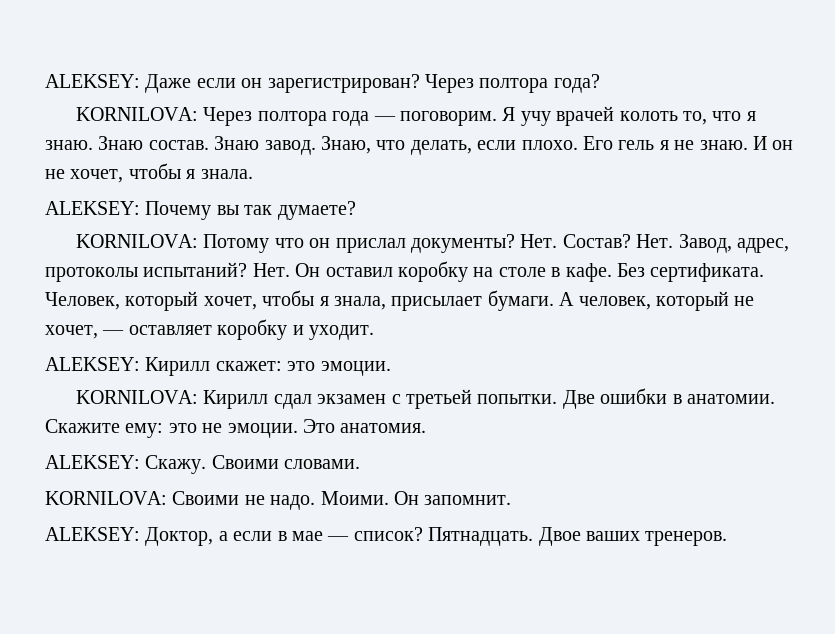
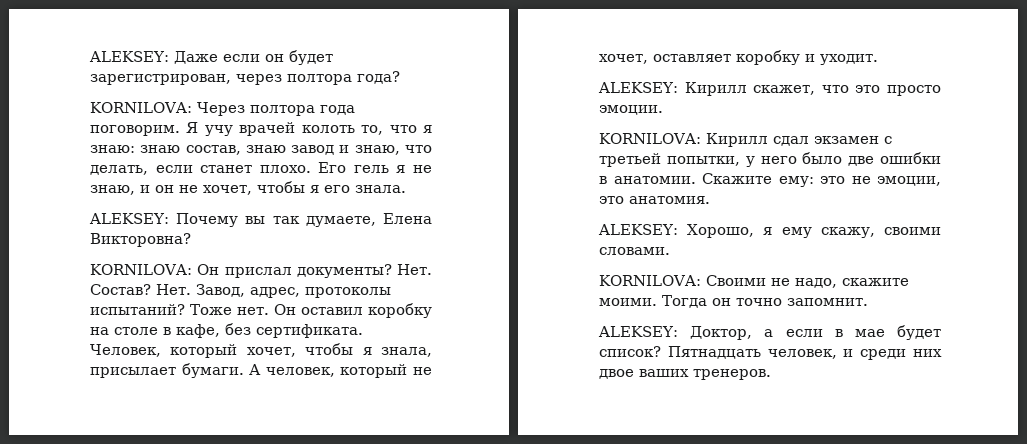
- ALEKSEY: Даже если он зарегистрирован? Через полтора года?
+ ALEKSEY: Даже если он будет зарегистрирован, через полтора года?
- KORNILOVA: Через полтора года — поговорим.
+ KORNILOVA: Через полтора года поговорим.
- Я учу врачей колоть то, что я знаю. Знаю состав. Знаю завод. Знаю, что делать, если плохо.
+ Я учу врачей колоть то, что я знаю: знаю состав, знаю завод и знаю, что делать, если станет плохо.
- Его гель я не знаю. И он не хочет, чтобы я знала.
+ Его гель я не знаю, и он не хочет, чтобы я его знала.
- ALEKSEY: Почему вы так думаете?
- KORNILOVA: Потому что он прислал документы?
+ ALEKSEY: Почему вы так думаете, Елена Викторовна?
+ KORNILOVA: Он прислал документы?
- Нет. Он оставил коробку на столе в кафе. Без сертификата.
+ Тоже нет. Он оставил коробку на столе в кафе, без сертификата.
- А человек, который не хочет, — оставляет коробку и уходит.
+ А человек, который не хочет, оставляет коробку и уходит.
- ALEKSEY: Кирилл скажет: это эмоции.
+ ALEKSEY: Кирилл скажет, что это просто эмоции.
- KORNILOVA: Кирилл сдал экзамен с третьей попытки. Две ошибки в анатомии.
+ KORNILOVA: Кирилл сдал экзамен с третьей попытки, у него было две ошибки в анатомии.
- Скажите ему: это не эмоции. Это анатомия.
+ Скажите ему: это не эмоции, это анатомия.
- ALEKSEY: Скажу. Своими словами.
+ ALEKSEY: Хорошо, я ему скажу, своими словами.
- KORNILOVA: Своими не надо. Моими. Он запомнит.
+ KORNILOVA: Своими не надо, скажите моими. Тогда он точно запомнит.
- ALEKSEY: Доктор, а если в мае — список? Пятнадцать. Двое ваших тренеров.
+ ALEKSEY: Доктор, а если в мае будет список? Пятнадцать человек, и среди них двое ваших тренеров.

